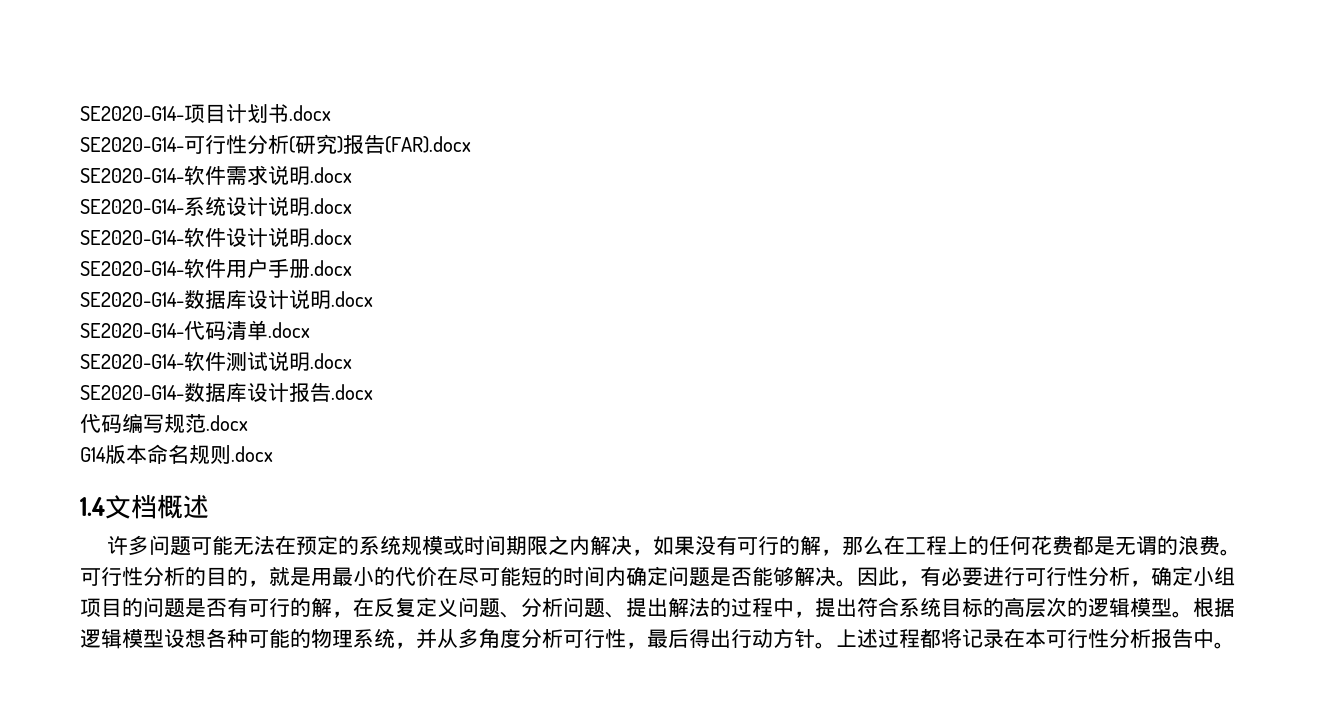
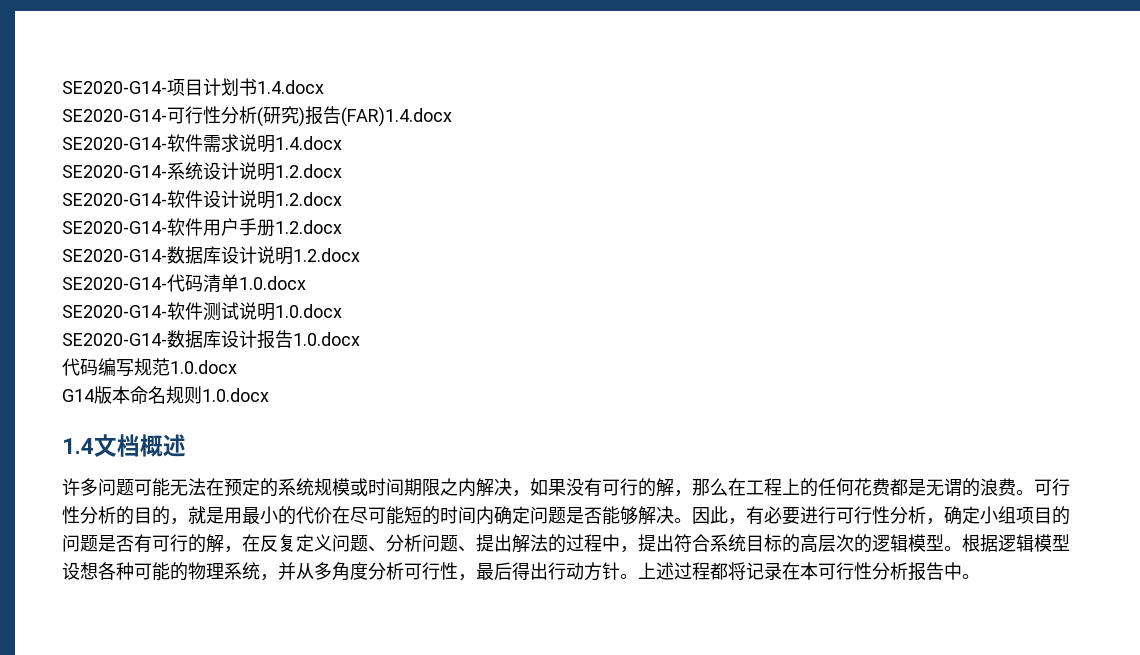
- SE2020-G14-项目计划书.docx
+ SE2020-G14-项目计划书1.4.docx
- SE2020-G14-可行性分析(研究)报告(FAR).docx
+ SE2020-G14-可行性分析(研究)报告(FAR)1.4.docx
- SE2020-G14-软件需求说明.docx
+ SE2020-G14-软件需求说明1.4.docx
- SE2020-G14-系统设计说明.docx
+ SE2020-G14-系统设计说明1.2.docx
- SE2020-G14-软件设计说明.docx
+ SE2020-G14-软件设计说明1.2.docx
- SE2020-G14-软件用户手册.docx
+ SE2020-G14-软件用户手册1.2.docx
- SE2020-G14-数据库设计说明.docx
+ SE2020-G14-数据库设计说明1.2.docx
- SE2020-G14-代码清单.docx
+ SE2020-G14-代码清单1.0.docx
- SE2020-G14-软件测试说明.docx
+ SE2020-G14-软件测试说明1.0.docx
- SE2020-G14-数据库设计报告.docx
+ SE2020-G14-数据库设计报告1.0.docx
- 代码编写规范.docx
+ 代码编写规范1.0.docx
- G14版本命名规则.docx
+ G14版本命名规则1.0.docx

